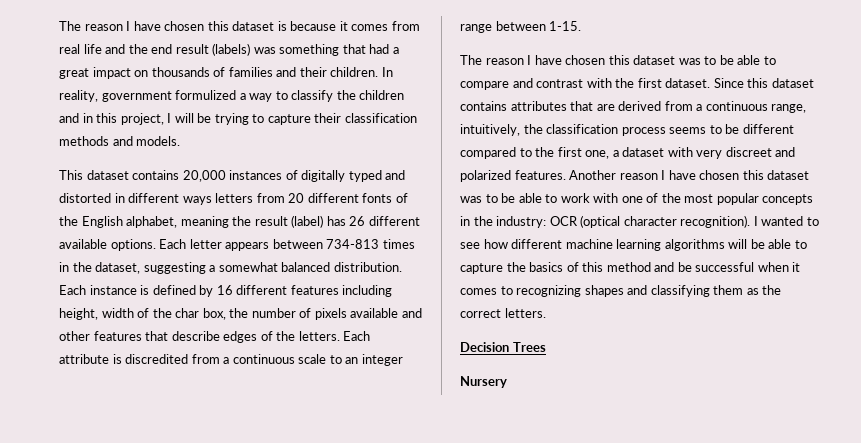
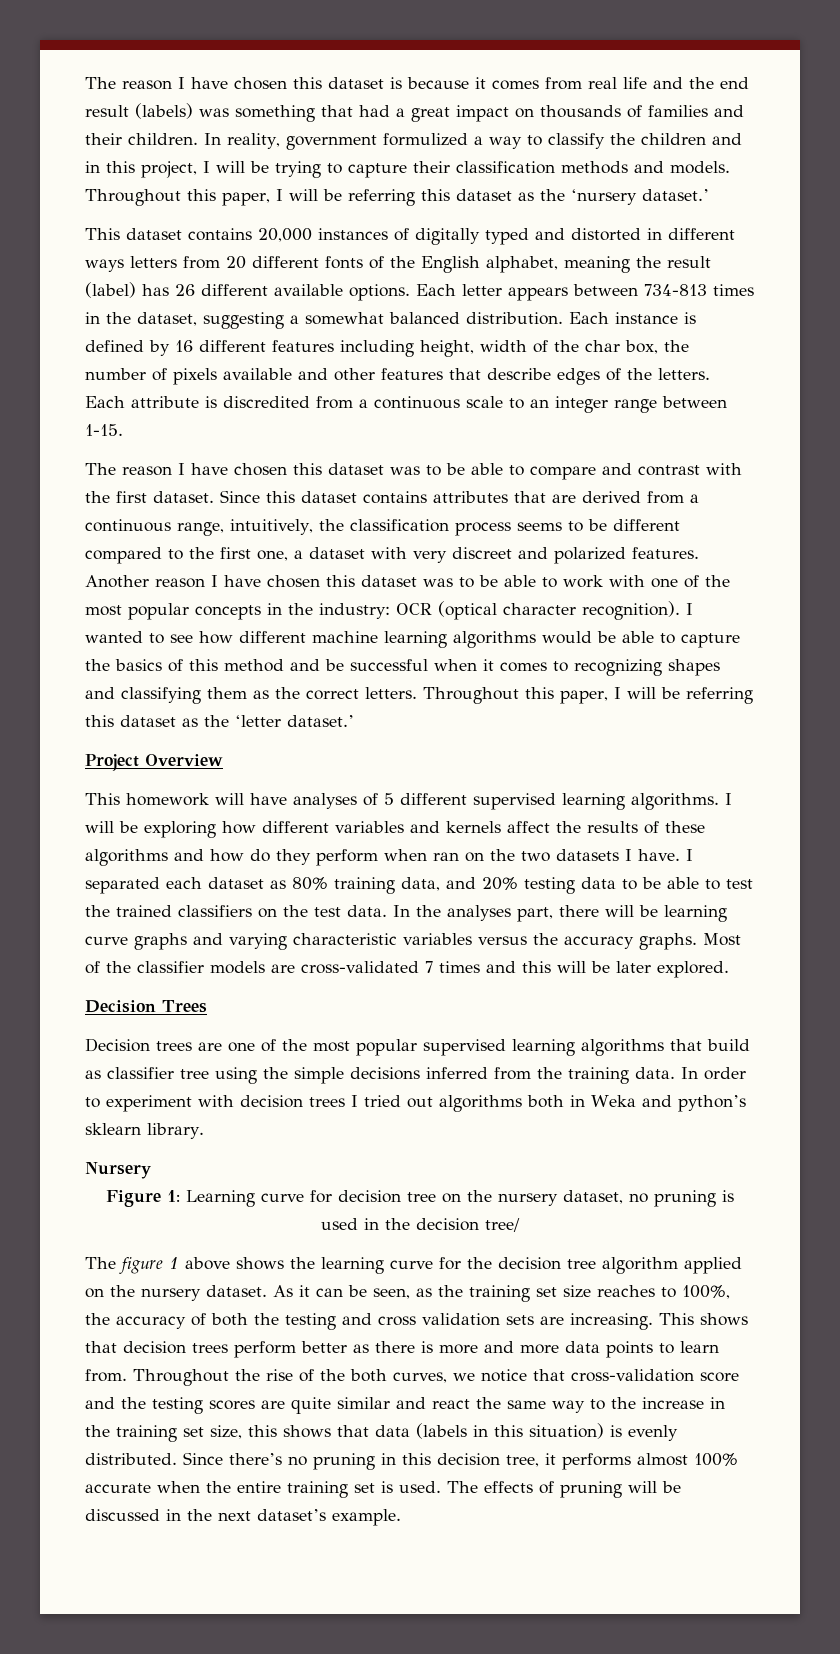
+ Throughout this paper, I will be referring this dataset as the ‘nursery dataset.’
- I wanted to see how different machine learning algorithms will be able to capture the basics of this method and be successful when it comes to recognizing shapes and classifying them as the correct letters.
+ I wanted to see how different machine learning algorithms would be able to capture the basics of this method and be successful when it comes to recognizing shapes and classifying them as the correct letters. Throughout this paper, I will be referring this dataset as the ‘letter dataset.’
+ Project Overview
+ This homework will have analyses of 5 different supervised learning algorithms. I will be exploring how different variables and kernels affect the results of these algorithms and how do they perform when ran on the two datasets I have. I separated each dataset as 80% training data, and 20% testing data to be able to test the trained classifiers on the test data. In the analyses part, there will be learning curve graphs and varying characteristic variables versus the accuracy graphs. Most of the classifier models are cross-validated 7 times and this will be later explored.
  Decision Trees
+ Decision trees are one of the most popular supervised learning algorithms that build as classifier tree using the simple decisions inferred from the training data. In order to experiment with decision trees I tried out algorithms both in Weka and python’s sklearn library.
  Nursery
+ Figure 1: Learning curve for decision tree on the nursery dataset, no pruning is used in the decision tree/
+ The figure 1 above shows the learning curve for the decision tree algorithm applied on the nursery dataset. As it can be seen, as the training set size reaches to 100%, the accuracy of both the testing and cross validation sets are increasing. This shows that decision trees perform better as there is more and more data points to learn from. Throughout the rise of the both curves, we notice that cross-validation score and the testing scores are quite similar and react the same way to the increase in the training set size, this shows that data (labels in this situation) is evenly distributed. Since there’s no pruning in this decision tree, it performs almost 100% accurate when the entire training set is used. The effects of pruning will be discussed in the next dataset’s example.

